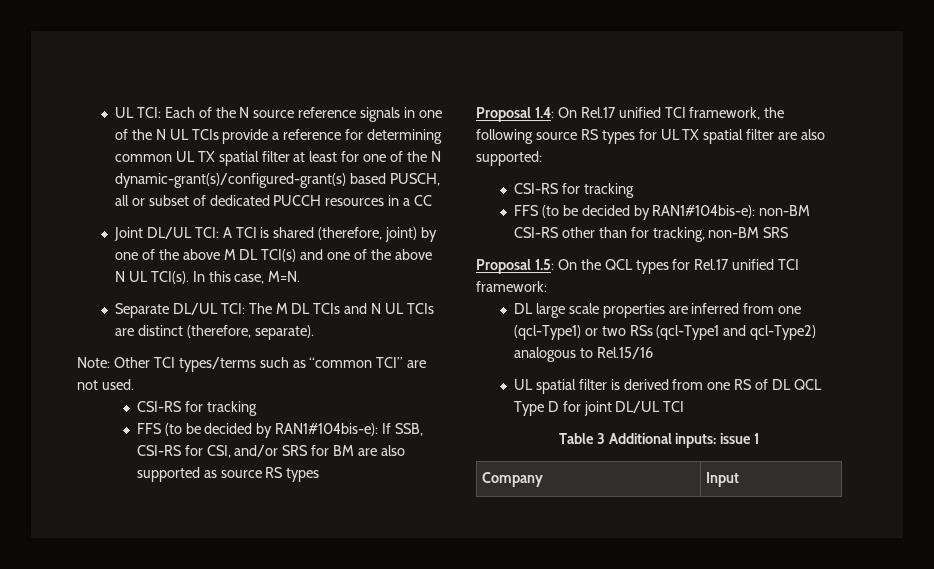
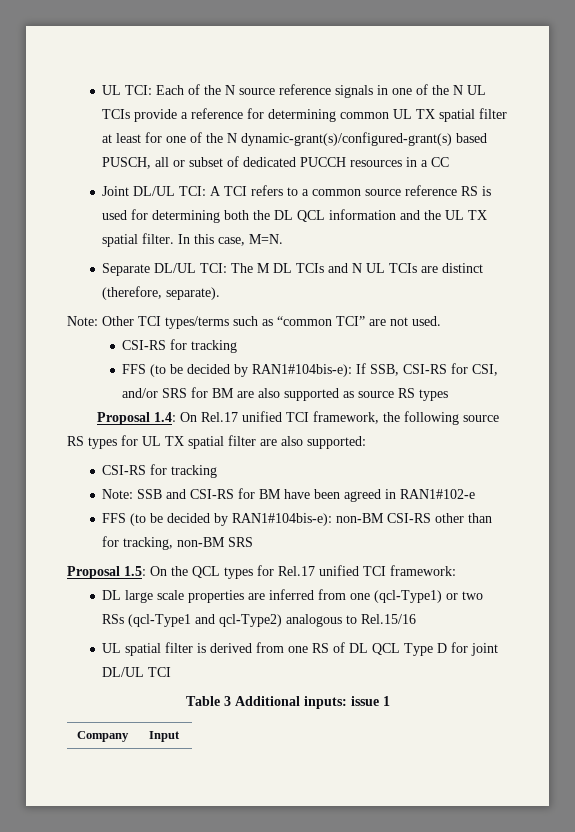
- Joint DL/UL TCI: A TCI is shared (therefore, joint) by one of the above M DL TCI(s) and one of the above N UL TCI(s).
+ Joint DL/UL TCI: A TCI refers to a common source reference RS is used for determining both the DL QCL information and the UL TX spatial filter.
+ Note: SSB and CSI-RS for BM have been agreed in RAN1#102-e

